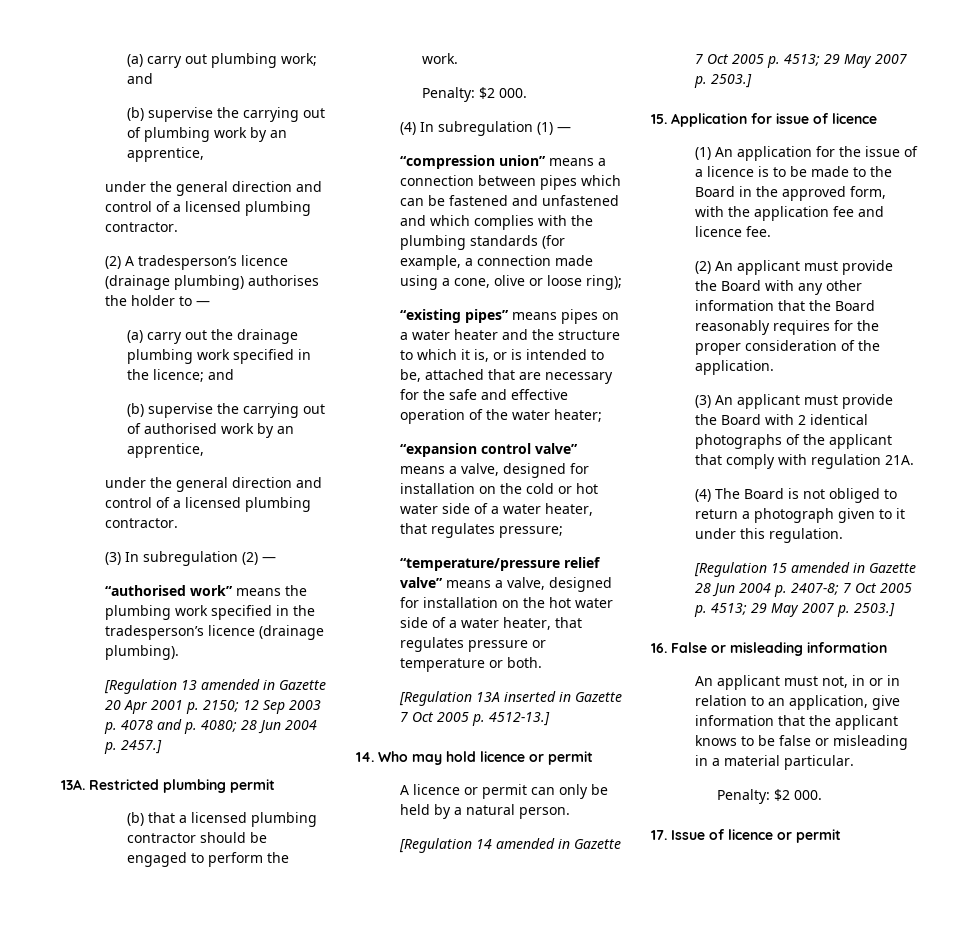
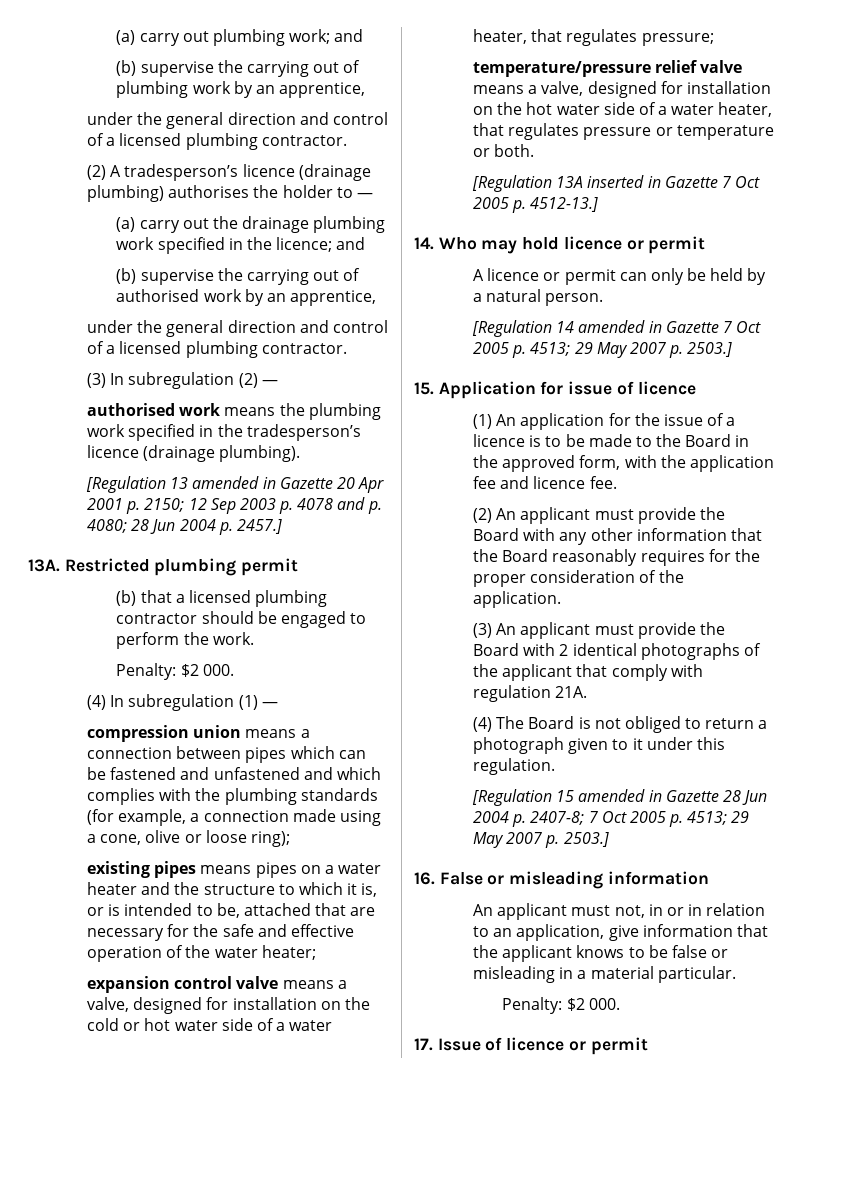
- “authorised work” means the plumbing work specified in the tradesperson’s licence (drainage plumbing).
+ authorised work means the plumbing work specified in the tradesperson’s licence (drainage plumbing).
- “compression union” means a connection between pipes which can be fastened and unfastened and which complies with the plumbing standards (for example, a connection made using a cone, olive or loose ring);
+ compression union means a connection between pipes which can be fastened and unfastened and which complies with the plumbing standards (for example, a connection made using a cone, olive or loose ring);
- “existing pipes” means pipes on a water heater and the structure to which it is, or is intended to be, attached that are necessary for the safe and effective operation of the water heater;
+ existing pipes means pipes on a water heater and the structure to which it is, or is intended to be, attached that are necessary for the safe and effective operation of the water heater;
- “expansion control valve” means a valve, designed for installation on the cold or hot water side of a water heater, that regulates pressure;
+ expansion control valve means a valve, designed for installation on the cold or hot water side of a water heater, that regulates pressure;
- “temperature/pressure relief valve” means a valve, designed for installation on the hot water side of a water heater, that regulates pressure or temperature or both.
+ temperature/pressure relief valve means a valve, designed for installation on the hot water side of a water heater, that regulates pressure or temperature or both.

